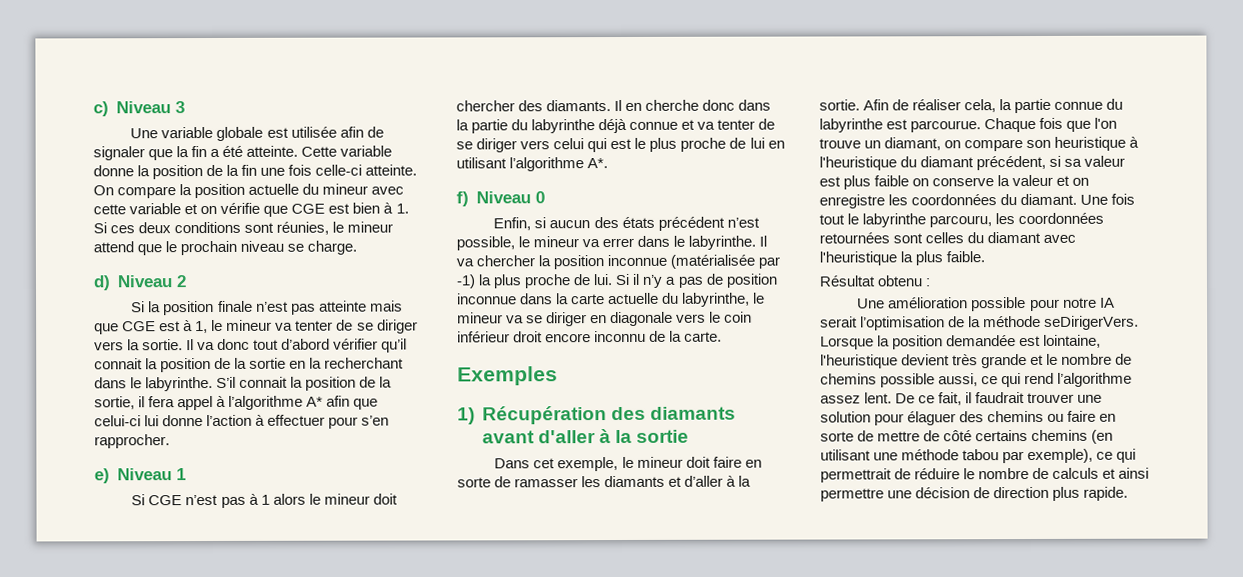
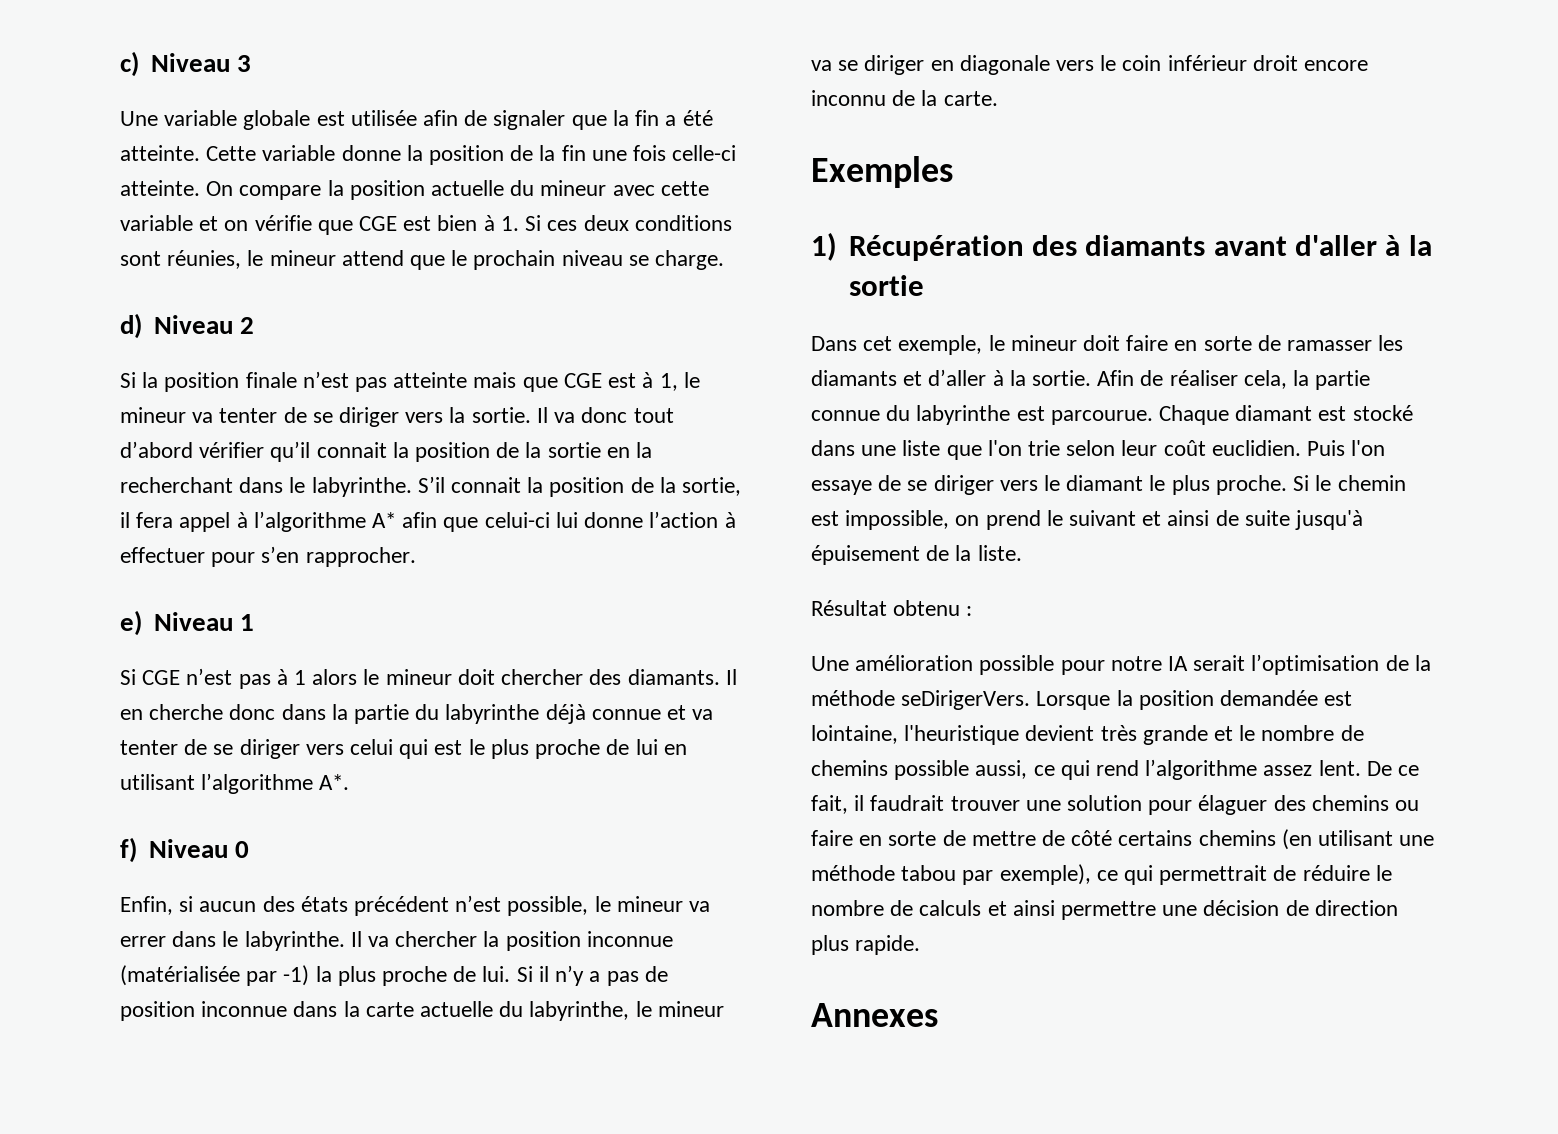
- Chaque fois que l'on trouve un diamant, on compare son heuristique à l'heuristique du diamant précédent, si sa valeur est plus faible on conserve la valeur et on enregistre les coordonnées du diamant. Une fois tout le labyrinthe parcouru, les coordonnées retournées sont celles du diamant avec l'heuristique la plus faible.
+ Chaque diamant est stocké dans une liste que l'on trie selon leur coût euclidien. Puis l'on essaye de se diriger vers le diamant le plus proche. Si le chemin est impossible, on prend le suivant et ainsi de suite jusqu'à épuisement de la liste.
+ Annexes

